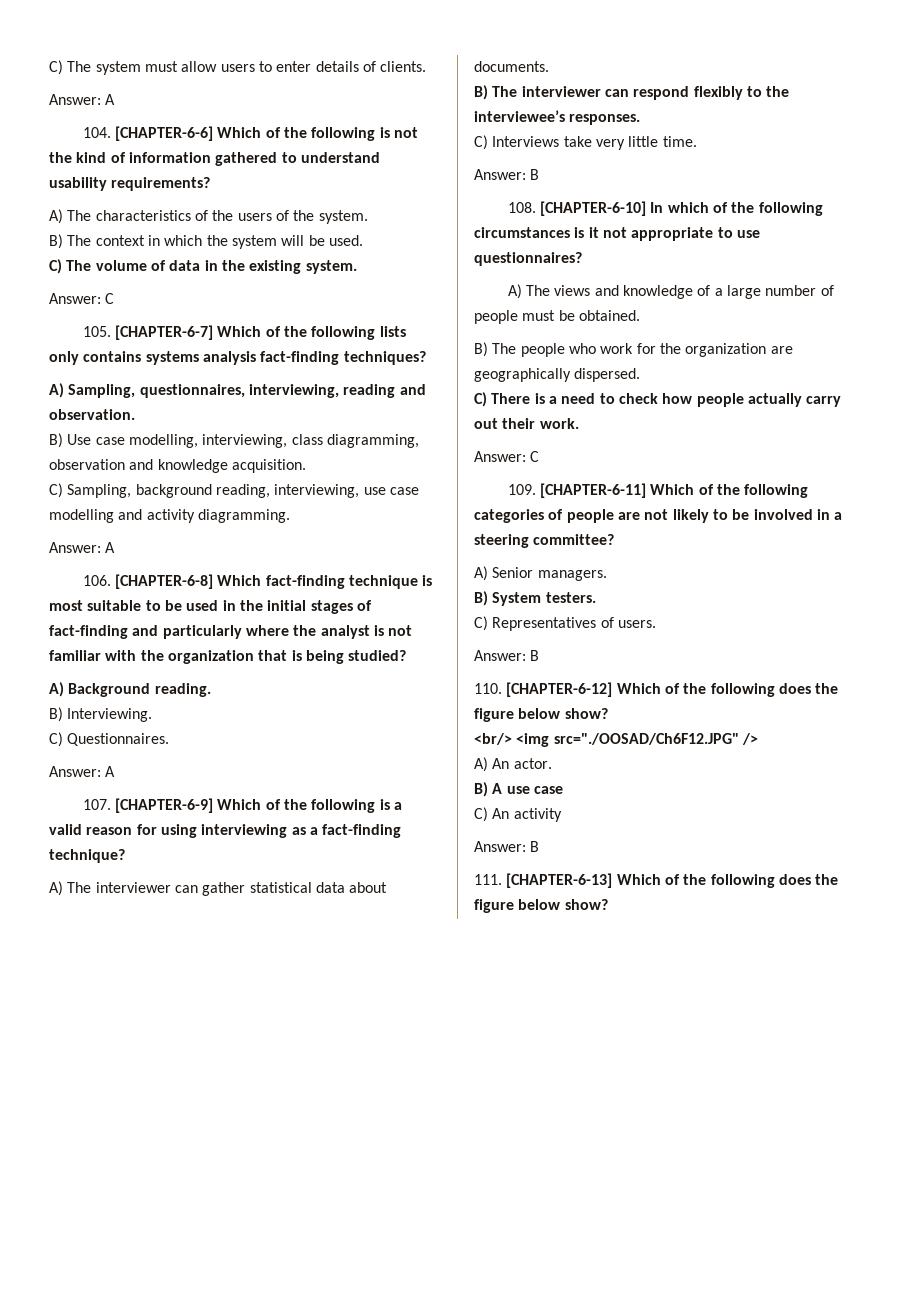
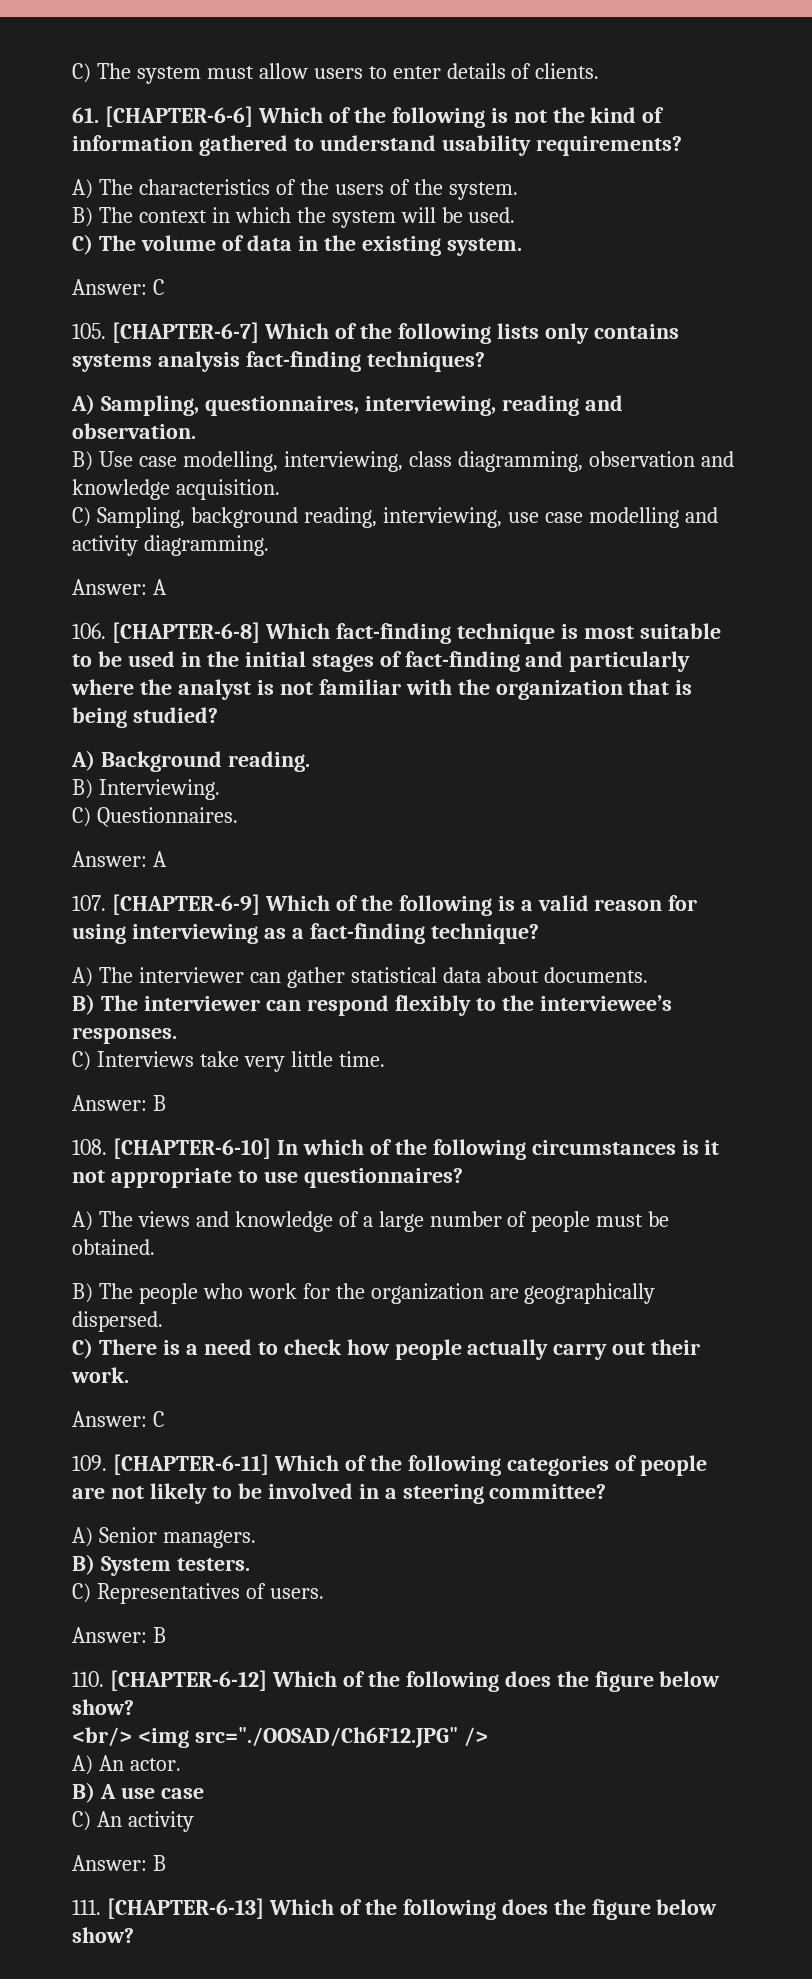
  C) The system must allow users to enter details of clients.
- Answer: A
- 104. [CHAPTER-6-6] Which of the following is not the kind of information gathered to understand usability requirements?
+ 61. [CHAPTER-6-6] Which of the following is not the kind of information gathered to understand usability requirements?

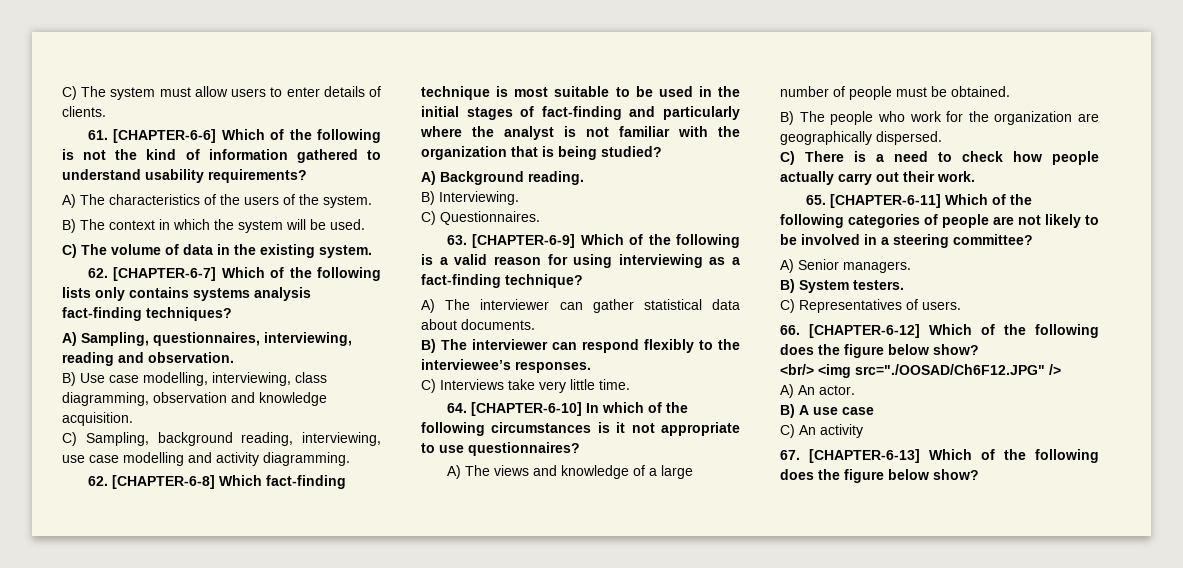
  C) The volume of data in the existing system.
- Answer: C
- 105. [CHAPTER-6-7] Which of the following lists only contains systems analysis fact-finding techniques?
+ 62. [CHAPTER-6-7] Which of the following lists only contains systems analysis fact-finding techniques?
  C) Sampling, background reading, interviewing, use case modelling and activity diagramming.
- Answer: A
- 106. [CHAPTER-6-8] Which fact-finding technique is most suitable to be used in the initial stages of fact-finding and particularly where the analyst is not familiar with the organization that is being studied?
+ 62. [CHAPTER-6-8] Which fact-finding technique is most suitable to be used in the initial stages of fact-finding and particularly where the analyst is not familiar with the organization that is being studied?
  C) Questionnaires.
- Answer: A
- 107. [CHAPTER-6-9] Which of the following is a valid reason for using interviewing as a fact-finding technique?
+ 63. [CHAPTER-6-9] Which of the following is a valid reason for using interviewing as a fact-finding technique?
  C) Interviews take very little time.
- Answer: B
- 108. [CHAPTER-6-10] In which of the following circumstances is it not appropriate to use questionnaires?
+ 64. [CHAPTER-6-10] In which of the following circumstances is it not appropriate to use questionnaires?
  C) There is a need to check how people actually carry out their work.
- Answer: C
- 109. [CHAPTER-6-11] Which of the following categories of people are not likely to be involved in a steering committee?
+ 65. [CHAPTER-6-11] Which of the following categories of people are not likely to be involved in a steering committee?
  C) Representatives of users.
- Answer: B
- 110. [CHAPTER-6-12] Which of the following does the figure below show?
+ 66. [CHAPTER-6-12] Which of the following does the figure below show?
  C) An activity
- Answer: B
- 111. [CHAPTER-6-13] Which of the following does the figure below show?
+ 67. [CHAPTER-6-13] Which of the following does the figure below show?

